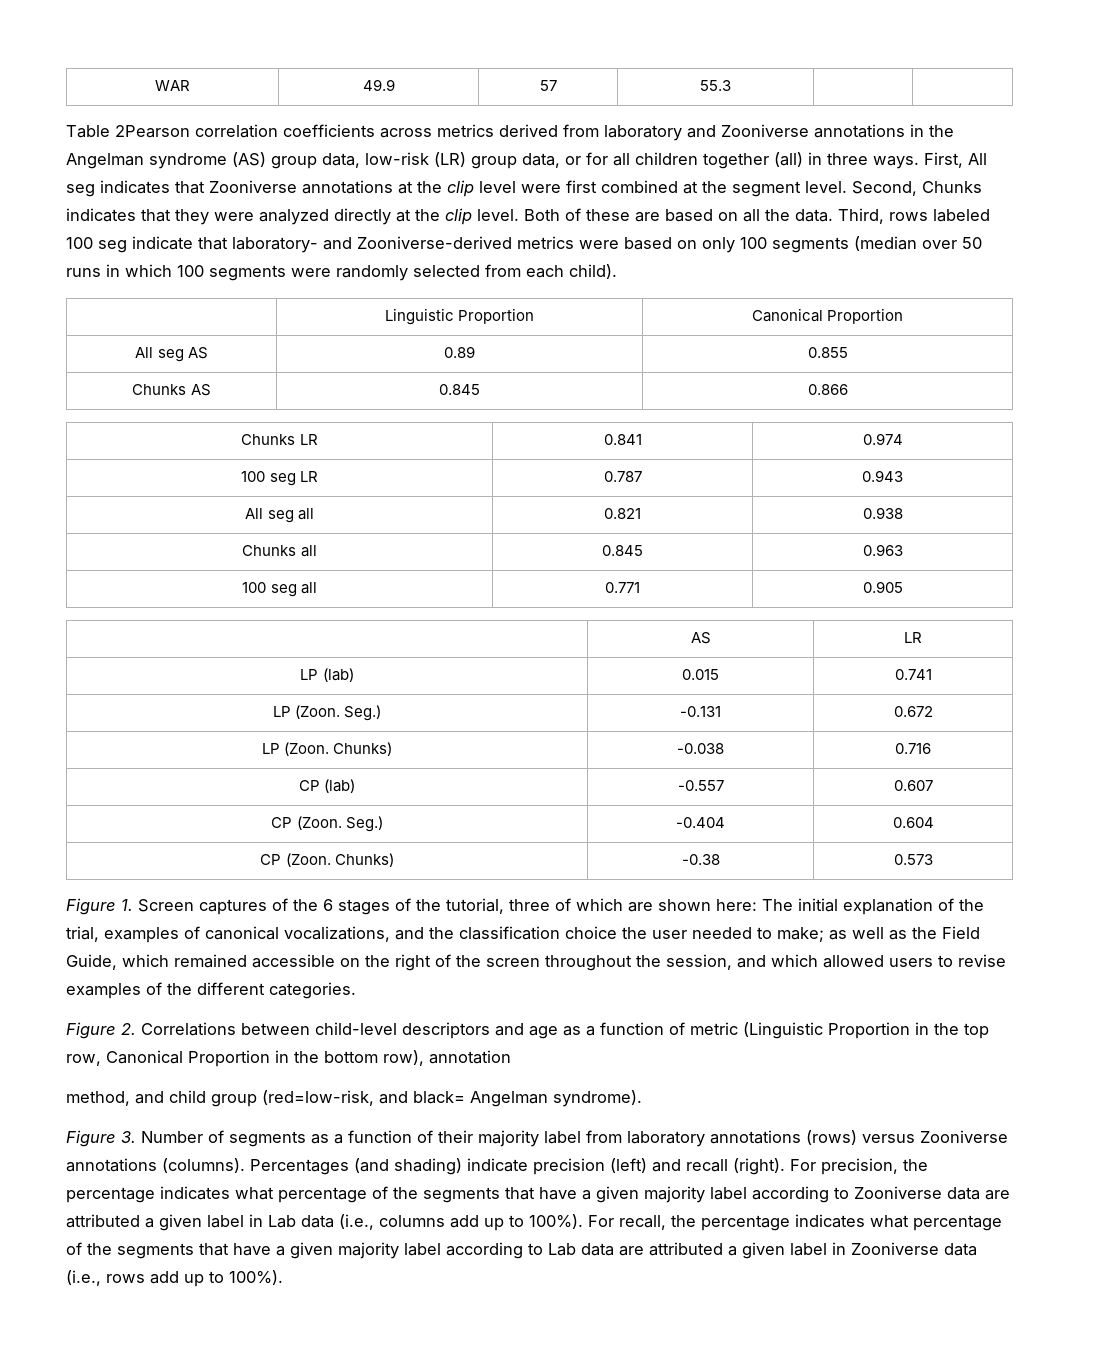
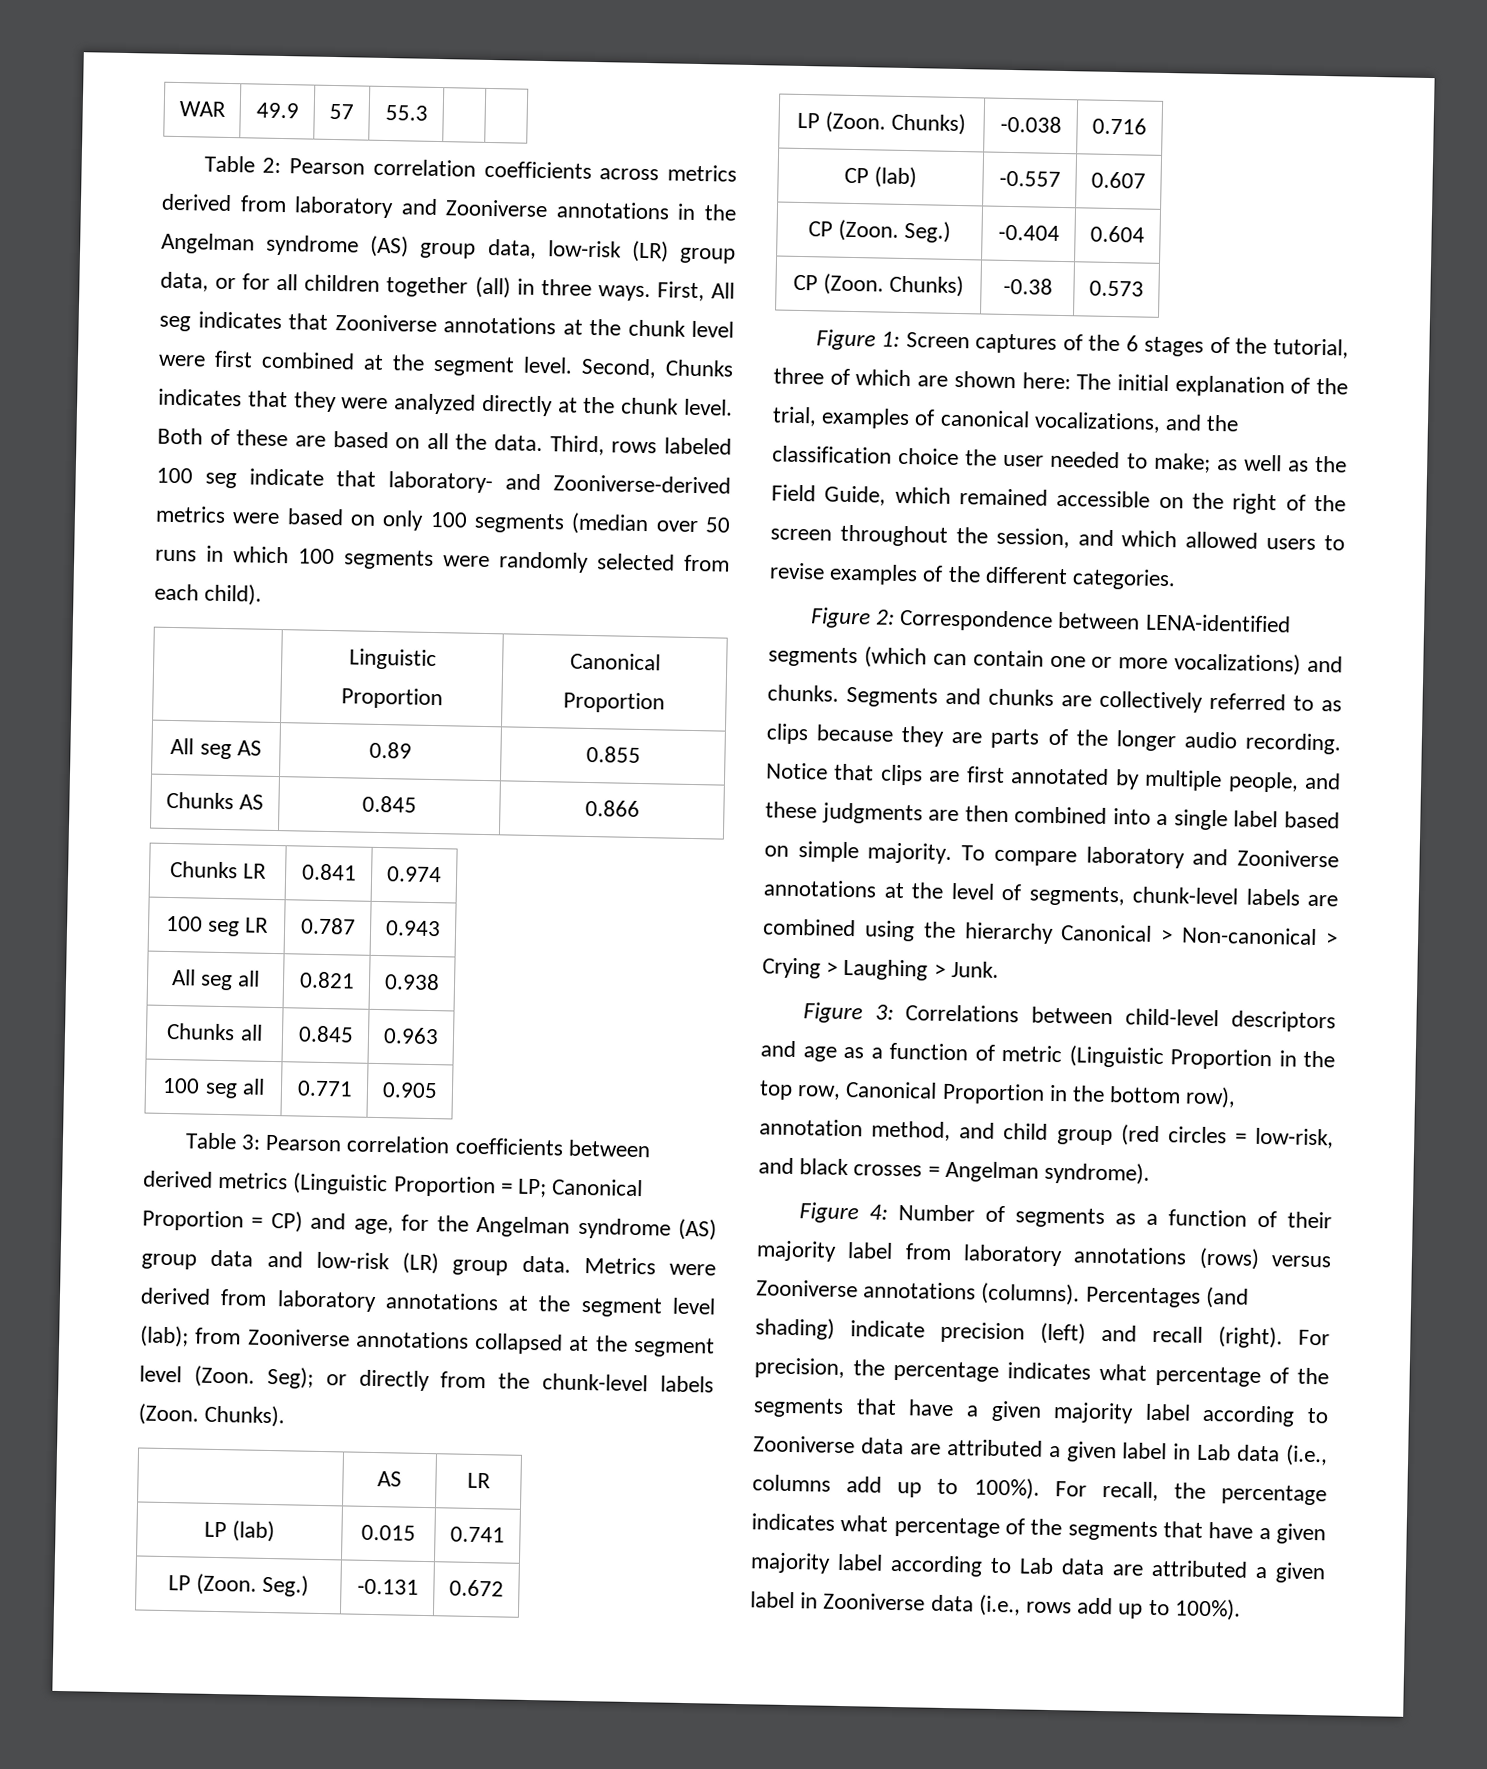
- Table 2Pearson correlation coefficients across metrics derived from laboratory and Zooniverse annotations in the Angelman syndrome (AS) group data, low-risk (LR) group data, or for all children together (all) in three ways.
+ Table 2: Pearson correlation coefficients across metrics derived from laboratory and Zooniverse annotations in the Angelman syndrome (AS) group data, low-risk (LR) group data, or for all children together (all) in three ways.
- First, All seg indicates that Zooniverse annotations at the clip level were first combined at the segment level.
+ First, All seg indicates that Zooniverse annotations at the chunk level were first combined at the segment level.
- Second, Chunks indicates that they were analyzed directly at the clip level.
+ Second, Chunks indicates that they were analyzed directly at the chunk level.
+ Table 3: Pearson correlation coefficients between derived metrics (Linguistic Proportion = LP; Canonical Proportion = CP) and age, for the Angelman syndrome (AS) group data and low-risk (LR) group data. Metrics were derived from laboratory annotations at the segment level (lab); from Zooniverse annotations collapsed at the segment level (Zoon. Seg); or directly from the chunk-level labels (Zoon. Chunks).
- Figure 1. Screen captures of the 6 stages of the tutorial, three of which are shown here:
+ Figure 1: Screen captures of the 6 stages of the tutorial, three of which are shown here:
- Figure 2. Correlations between child-level descriptors and age as a function of metric (Linguistic Proportion in the top row, Canonical Proportion in the bottom row), annotation
- method, and child group (red=low-risk, and black= Angelman syndrome).
+ Figure 2: Correspondence between LENA-identified segments (which can contain one or more vocalizations) and chunks. Segments and chunks are collectively referred to as clips because they are parts of the longer audio recording. Notice that clips are first annotated by multiple people, and these judgments are then combined into a single label based on simple majority. To compare laboratory and Zooniverse annotations at the level of segments, chunk-level labels are combined using the hierarchy Canonical > Non-canonical > Crying > Laughing > Junk.
+ Figure 3: Correlations between child-level descriptors and age as a function of metric (Linguistic Proportion in the top row, Canonical Proportion in the bottom row), annotation method, and child group (red circles = low-risk, and black crosses = Angelman syndrome).
- Figure 3. Number of segments as a function of their majority label from laboratory annotations (rows) versus Zooniverse annotations (columns).
+ Figure 4: Number of segments as a function of their majority label from laboratory annotations (rows) versus Zooniverse annotations (columns).

